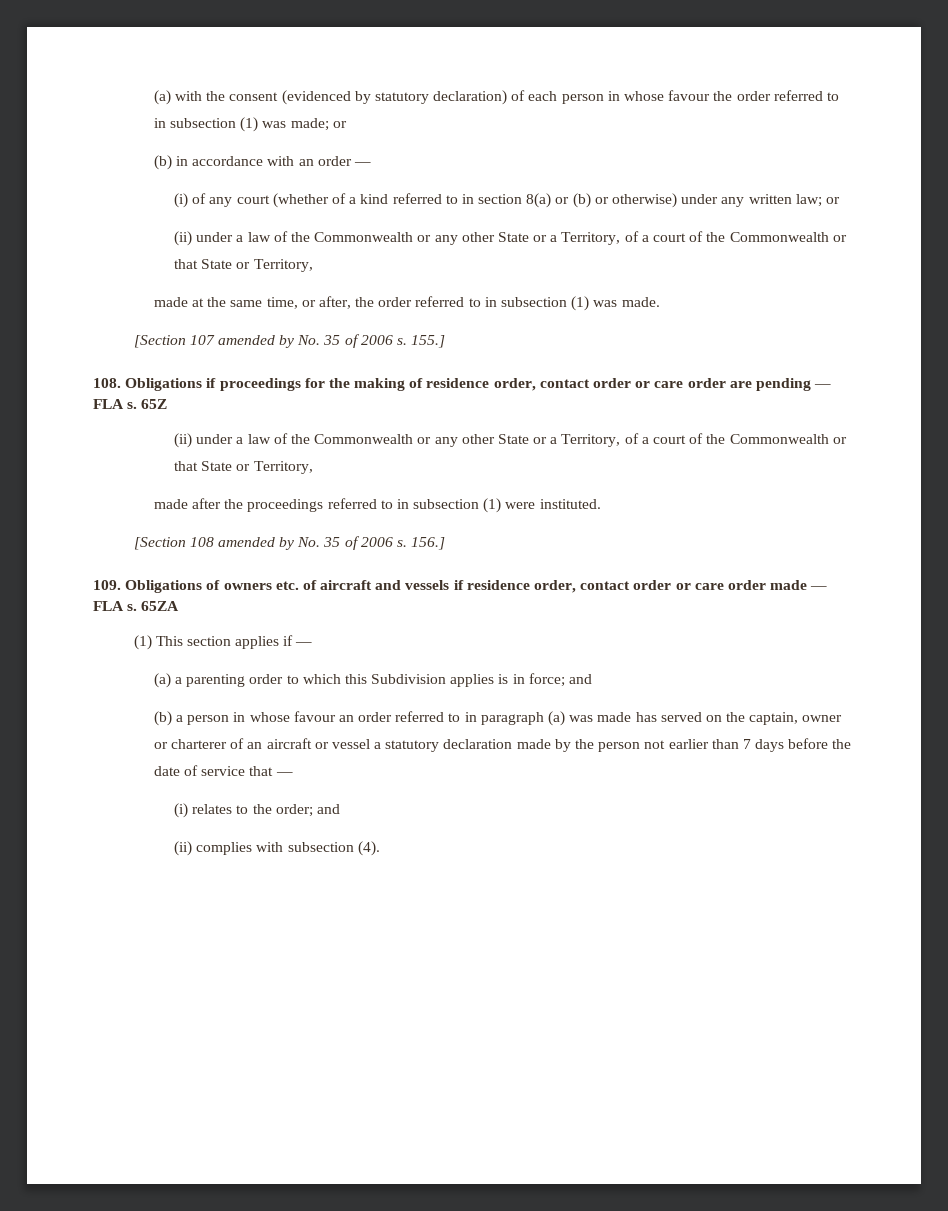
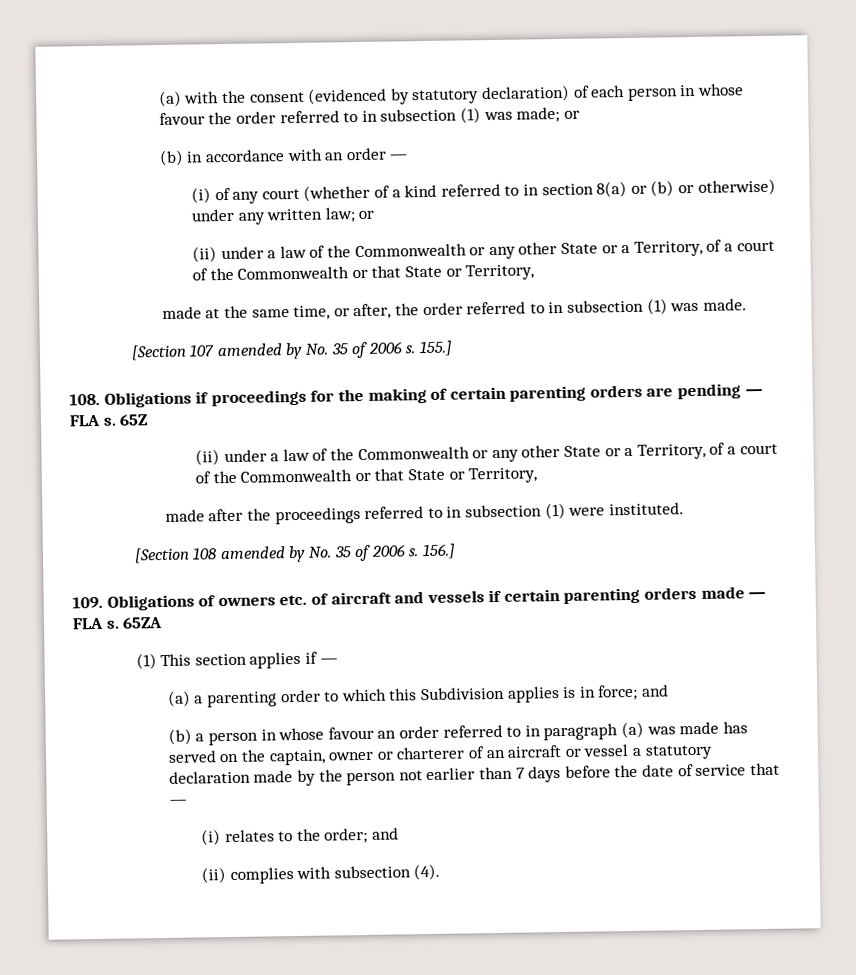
- 108. Obligations if proceedings for the making of residence order, contact order or care order are pending — FLA s.
+ 108. Obligations if proceedings for the making of certain parenting orders are pending — FLA s.
- 109. Obligations of owners etc. of aircraft and vessels if residence order, contact order or care order made — FLA s.
+ 109. Obligations of owners etc. of aircraft and vessels if certain parenting orders made — FLA s.

